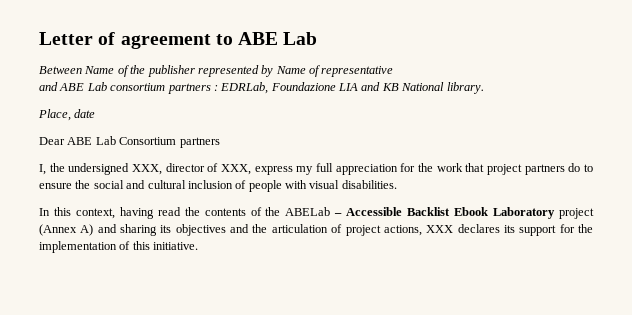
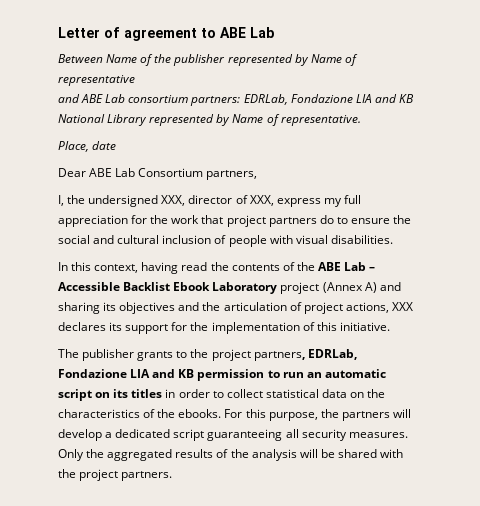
- and ABE Lab consortium partners : EDRLab, Foundazione LIA and KB National library.
+ and ABE Lab consortium partners: EDRLab, Fondazione LIA and KB National Library represented by Name of representative.
- Dear ABE Lab Consortium partners
+ Dear ABE Lab Consortium partners,
- In this context, having read the contents of the ABELab – Accessible Backlist Ebook Laboratory project (Annex A) and sharing its objectives and the articulation of project actions, XXX declares its support for the implementation of this initiative.
+ In this context, having read the contents of the ABE Lab – Accessible Backlist Ebook Laboratory project (Annex A) and sharing its objectives and the articulation of project actions, XXX declares its support for the implementation of this initiative.
+ The publisher grants to the project partners, EDRLab, Fondazione LIA and KB permission to run an automatic script on its titles in order to collect statistical data on the characteristics of the ebooks. For this purpose, the partners will develop a dedicated script guaranteeing all security measures. Only the aggregated results of the analysis will be shared with the project partners.

